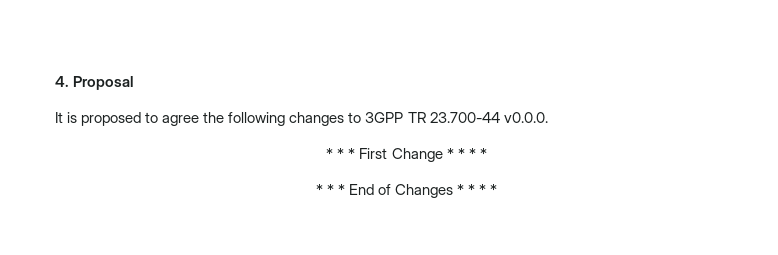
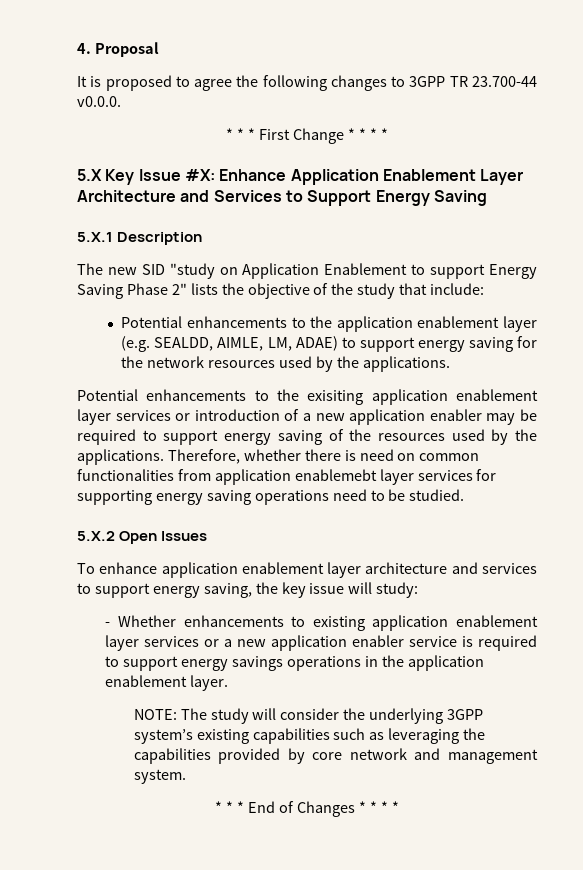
+ 5.X Key Issue #X: Enhance Application Enablement Layer Architecture and Services to Support Energy Saving
+ 5.X.1 Description
+ The new SID "study on Application Enablement to support Energy Saving Phase 2" lists the objective of the study that include:
+ Potential enhancements to the application enablement layer (e.g. SEALDD, AIMLE, LM, ADAE) to support energy saving for the network resources used by the applications.
+ Potential enhancements to the exisiting application enablement layer services or introduction of a new application enabler may be required to support energy saving of the resources used by the applications. Therefore, whether there is need on common functionalities from application enablemebt layer services for supporting energy saving operations need to be studied.
+ 5.X.2 Open Issues
+ To enhance application enablement layer architecture and services to support energy saving, the key issue will study:
+ - Whether enhancements to existing application enablement layer services or a new application enabler service is required to support energy savings operations in the application enablement layer.
+ NOTE: The study will consider the underlying 3GPP system’s existing capabilities such as leveraging the capabilities provided by core network and management system.

